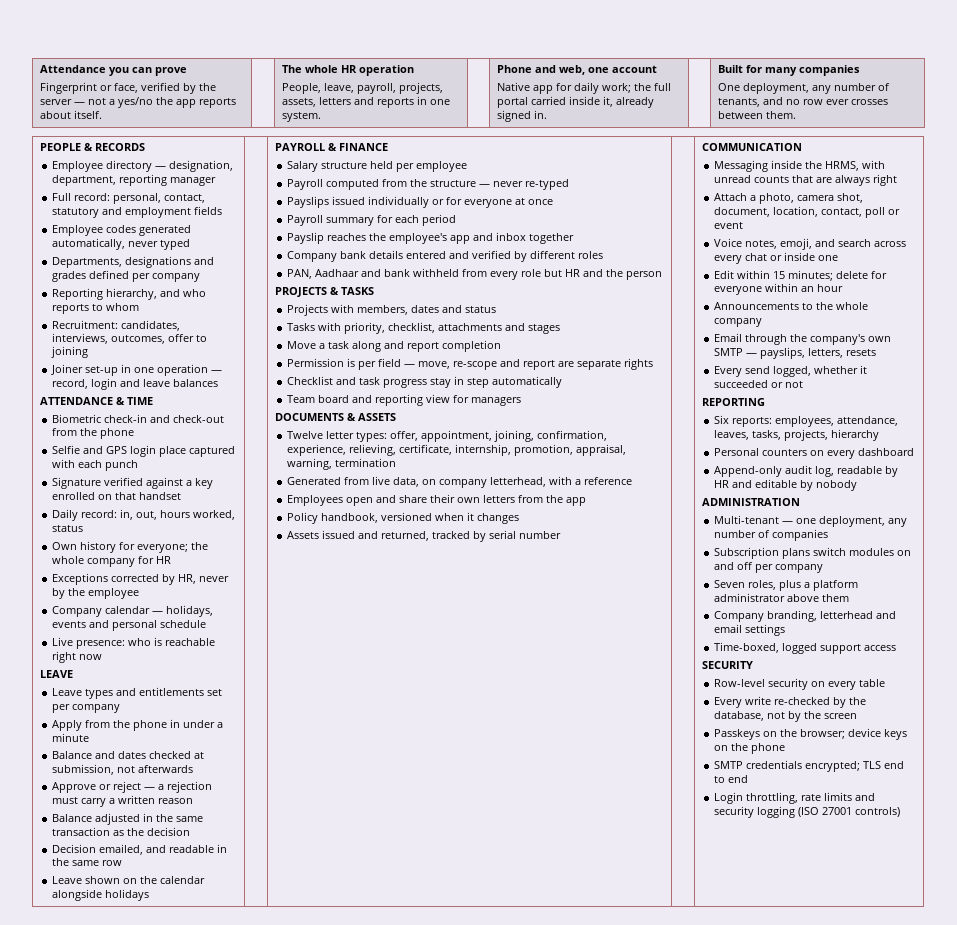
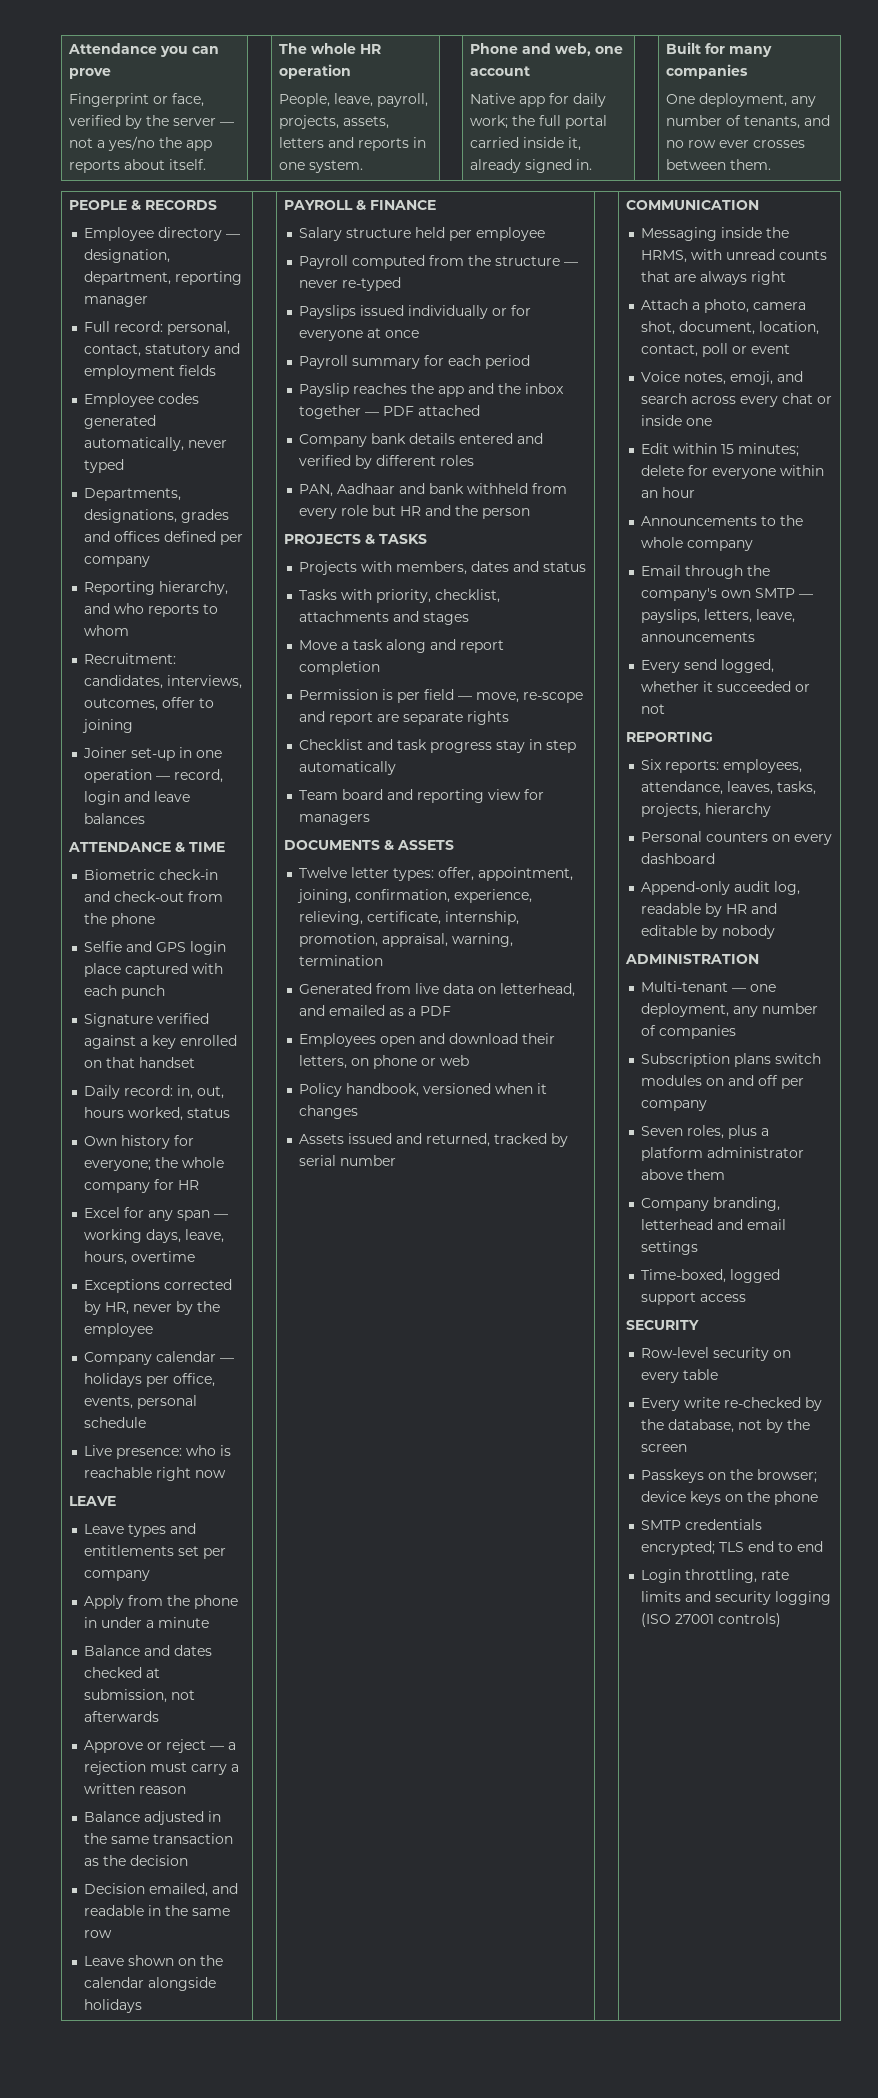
- Departments, designations and grades defined per company
+ Departments, designations, grades and offices defined per company
+ Excel for any span — working days, leave, hours, overtime
- Company calendar — holidays, events and personal schedule
+ Company calendar — holidays per office, events, personal schedule
- Payslip reaches the employee's app and inbox together
+ Payslip reaches the app and the inbox together — PDF attached
- Generated from live data, on company letterhead, with a reference
- Employees open and share their own letters from the app
+ Generated from live data on letterhead, and emailed as a PDF
+ Employees open and download their letters, on phone or web
- Email through the company's own SMTP — payslips, letters, resets
+ Email through the company's own SMTP — payslips, letters, leave, announcements

